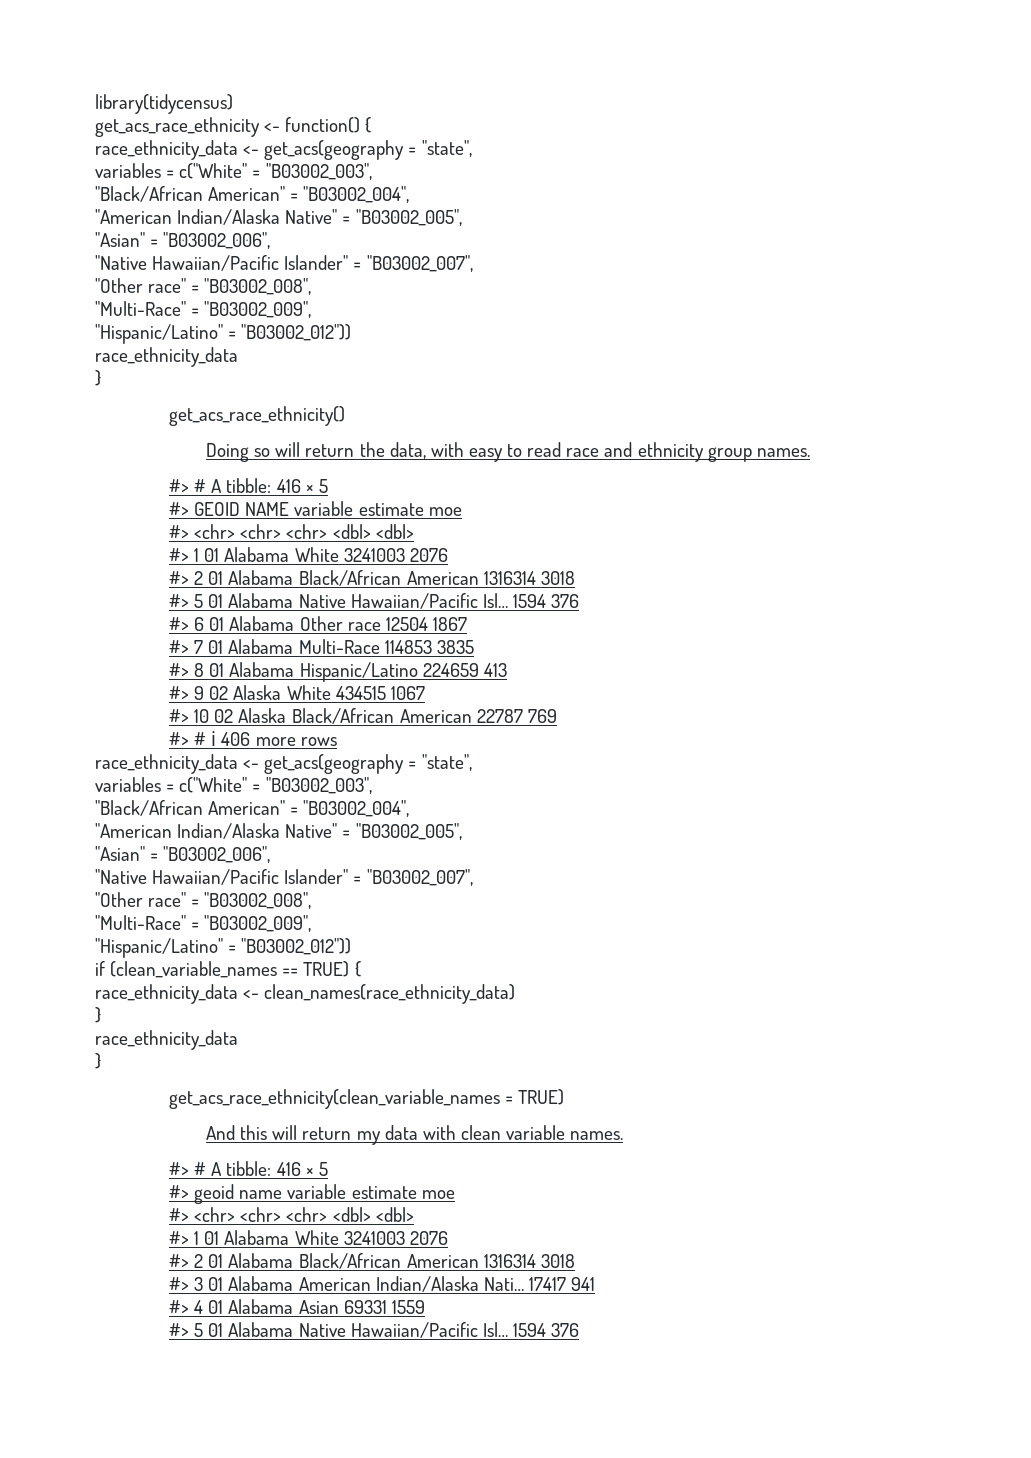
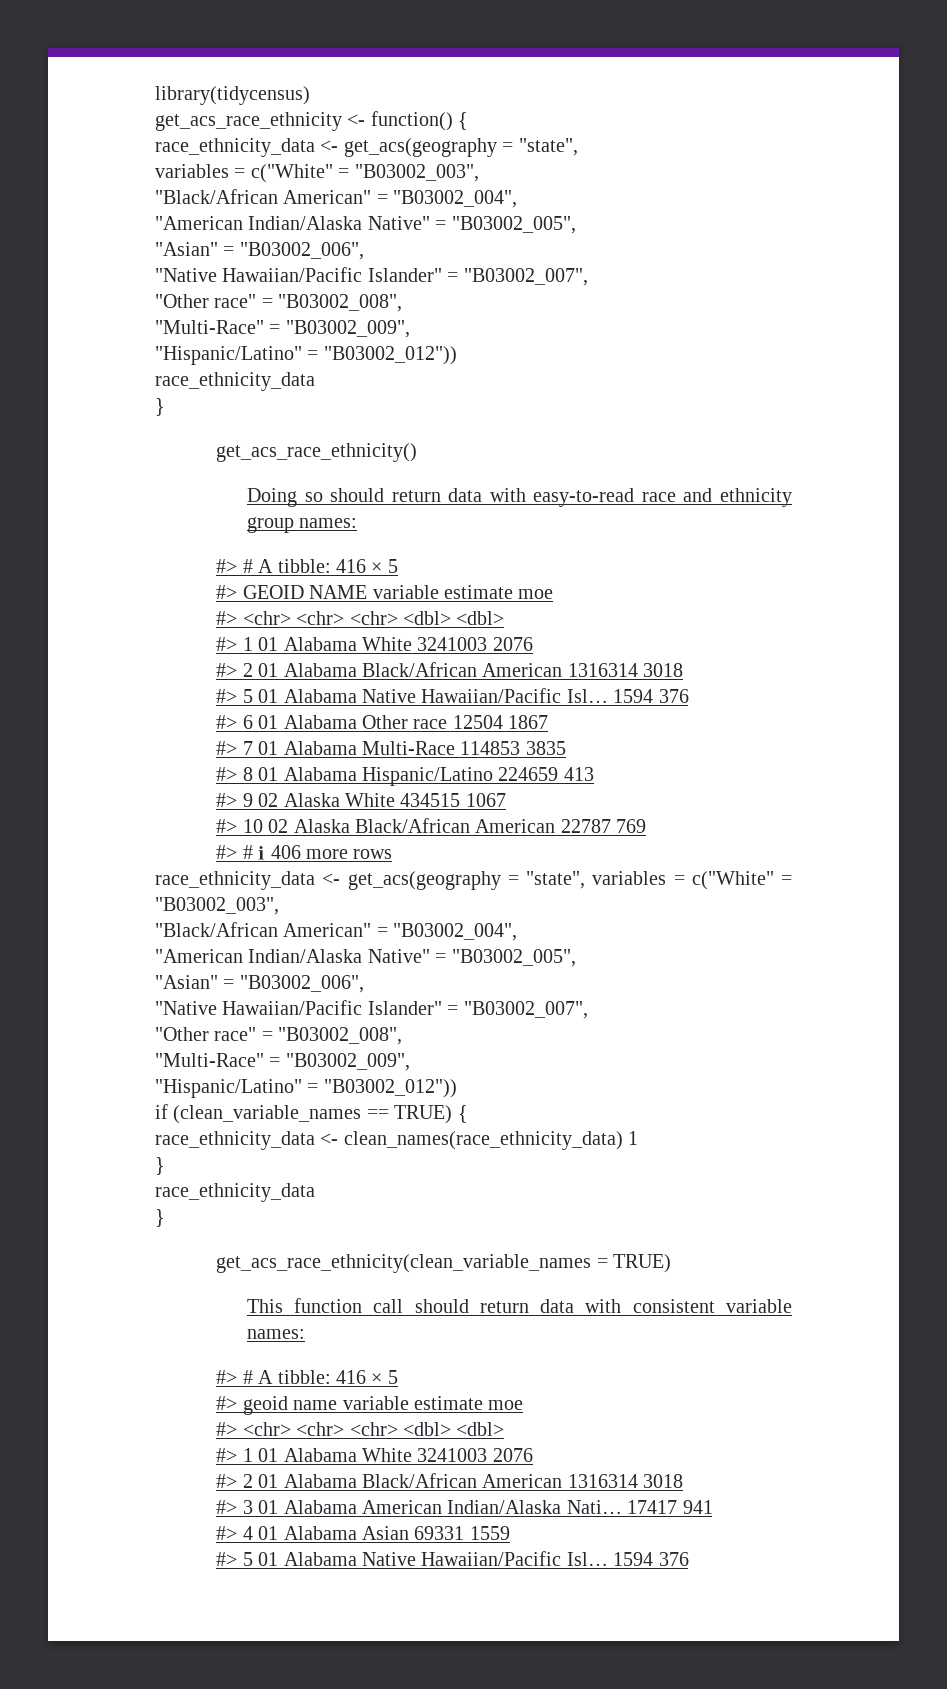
- Doing so will return the data, with easy to read race and ethnicity group names.
+ Doing so should return data with easy-to-read race and ethnicity group names:
  #> # ℹ 406 more rows
- race_ethnicity_data <- get_acs(geography = "state",
- variables = c("White" = "B03002_003",
+ race_ethnicity_data <- get_acs(geography = "state", variables = c("White" = "B03002_003",
- race_ethnicity_data <- clean_names(race_ethnicity_data)
+ race_ethnicity_data <- clean_names(race_ethnicity_data) 1
- And this will return my data with clean variable names.
+ This function call should return data with consistent variable names:

